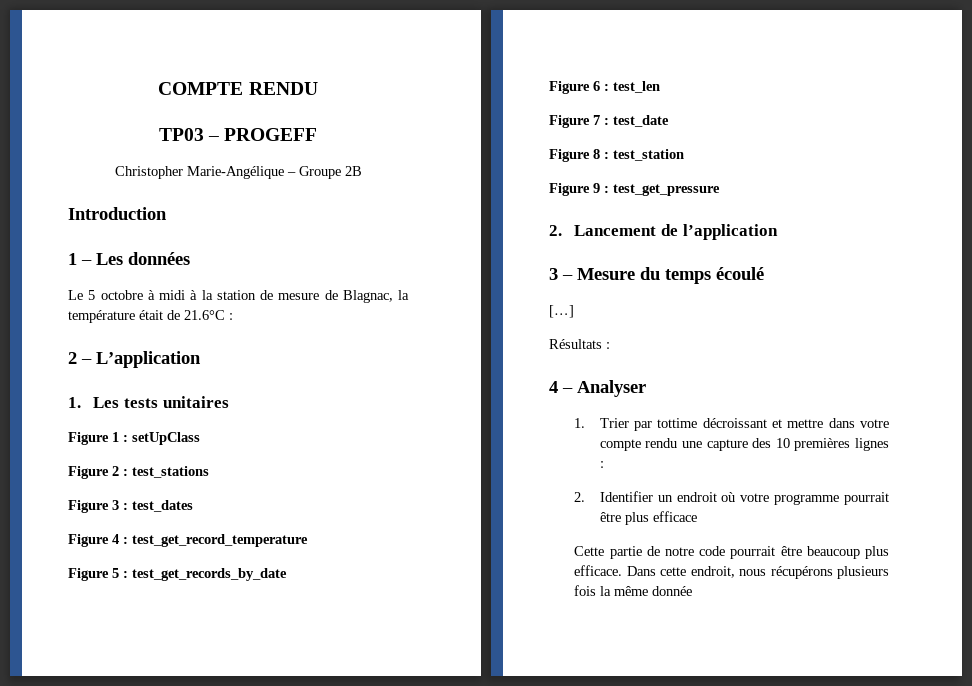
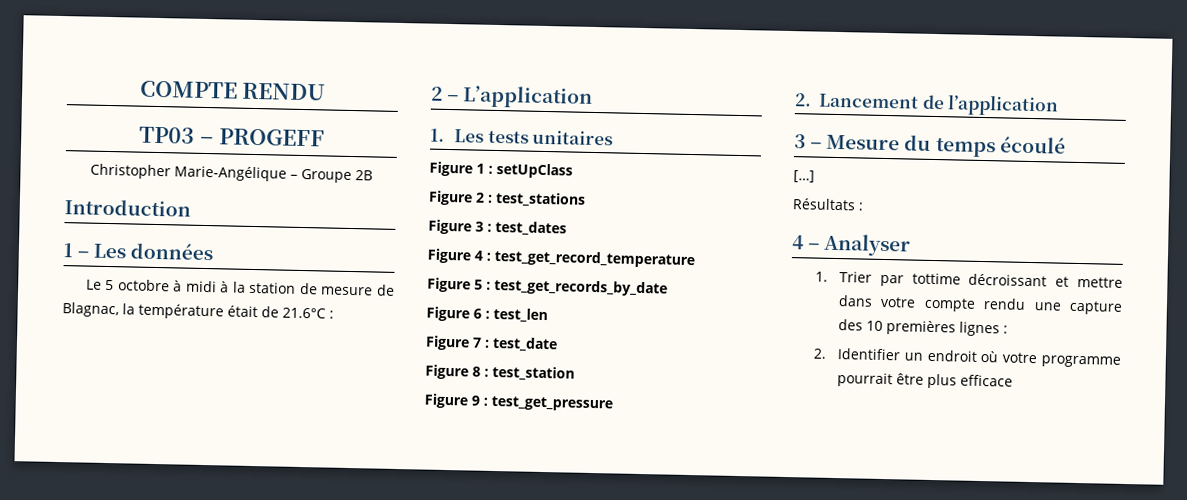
- Cette partie de notre code pourrait être beaucoup plus efficace. Dans cette endroit, nous récupérons plusieurs fois la même donnée

